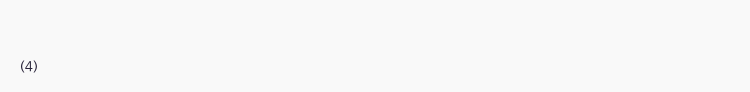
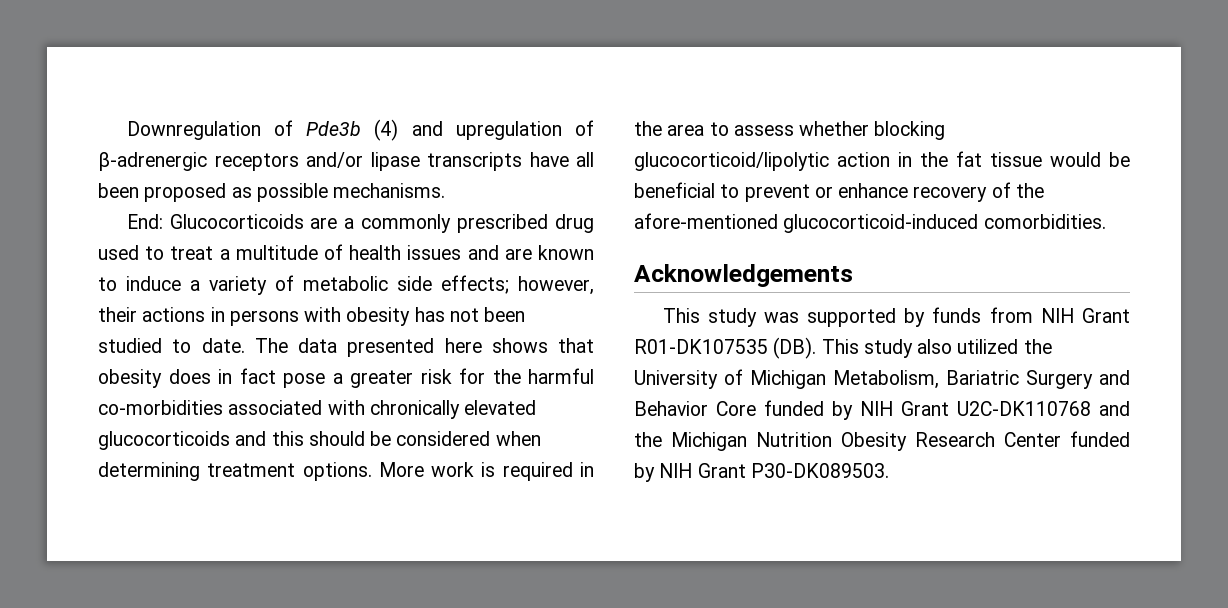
- (4)
+ Downregulation of Pde3b (4) and upregulation of β-adrenergic receptors and/or lipase transcripts have all been proposed as possible mechanisms.
+ End: Glucocorticoids are a commonly prescribed drug used to treat a multitude of health issues and are known to induce a variety of metabolic side effects; however, their actions in persons with obesity has not been studied to date. The data presented here shows that obesity does in fact pose a greater risk for the harmful co-morbidities associated with chronically elevated glucocorticoids and this should be considered when determining treatment options. More work is required in the area to assess whether blocking glucocorticoid/lipolytic action in the fat tissue would be beneficial to prevent or enhance recovery of the afore-mentioned glucocorticoid-induced comorbidities.
+ Acknowledgements
+ This study was supported by funds from NIH Grant R01-DK107535 (DB). This study also utilized the University of Michigan Metabolism, Bariatric Surgery and Behavior Core funded by NIH Grant U2C-DK110768 and the Michigan Nutrition Obesity Research Center funded by NIH Grant P30-DK089503.

